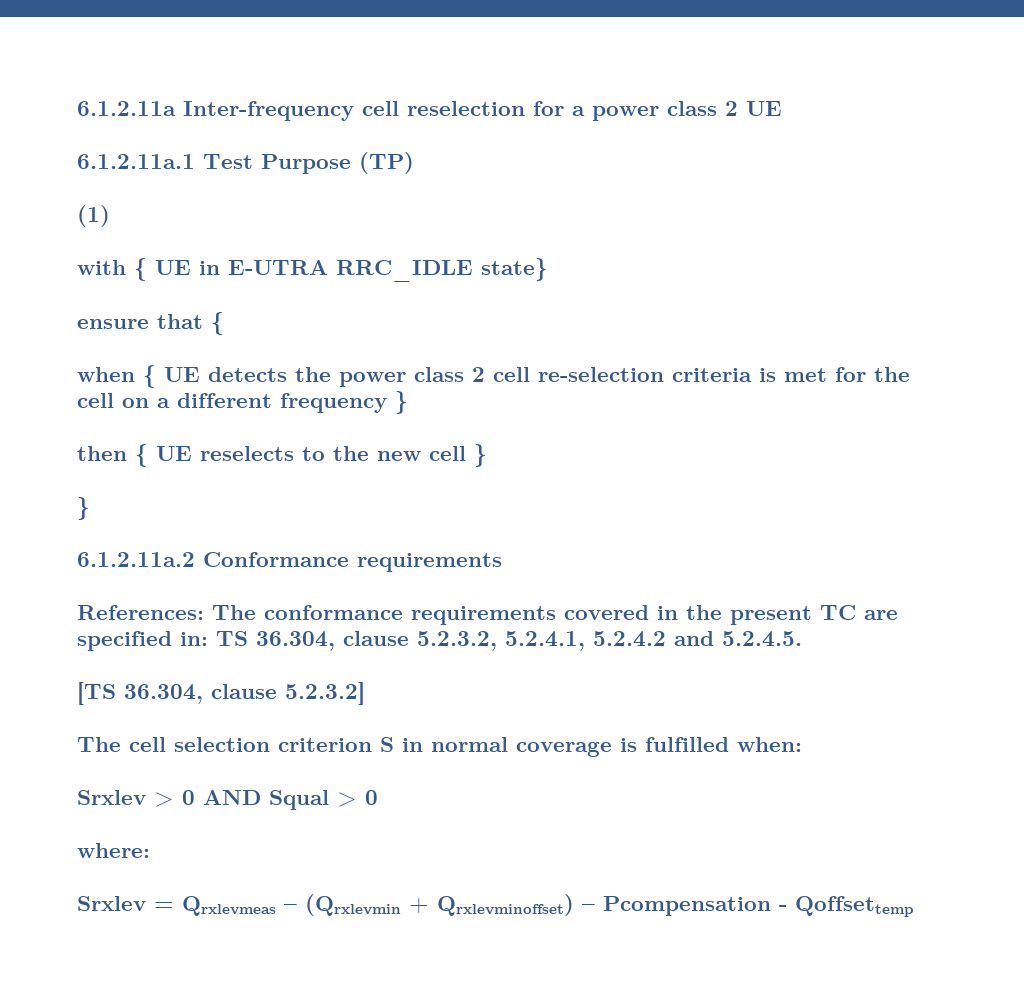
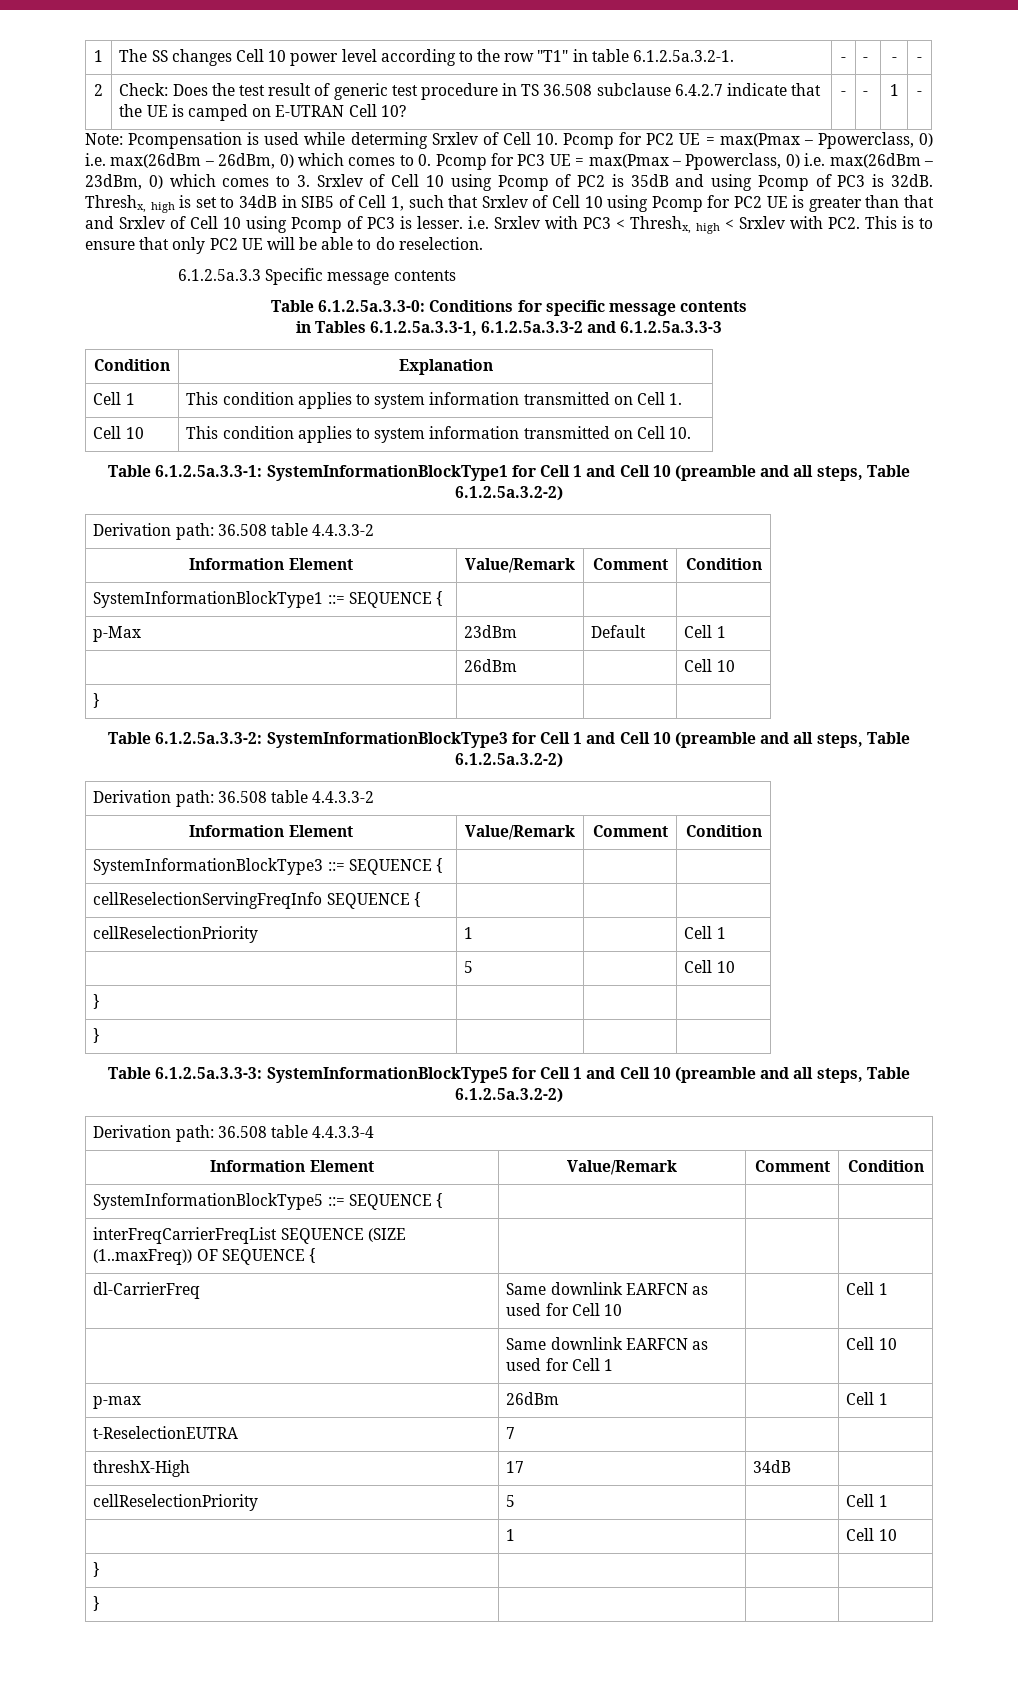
- 6.1.2.11a Inter-frequency cell reselection for a power class 2 UE
- 6.1.2.11a.1 Test Purpose (TP)
- (1)
- with { UE in E-UTRA RRC_IDLE state}
- ensure that {
- when { UE detects the power class 2 cell re-selection criteria is met for the cell on a different frequency }
- then { UE reselects to the new cell }
- }
- 6.1.2.11a.2 Conformance requirements
- References: The conformance requirements covered in the present TC are specified in: TS 36.304, clause 5.2.3.2, 5.2.4.1, 5.2.4.2 and 5.2.4.5.
- [TS 36.304, clause 5.2.3.2]
- The cell selection criterion S in normal coverage is fulfilled when:
- Srxlev > 0 AND Squal > 0
- where:
- Srxlev = Qrxlevmeas – (Qrxlevmin + Qrxlevminoffset) – Pcompensation - Qoffsettemp
+ 1 | The SS changes Cell 10 power level according to the row "T1" in table 6.1.2.5a.3.2-1. | - | - | - | -
+ 2 | Check: Does the test result of generic test procedure in TS 36.508 subclause 6.4.2.7 indicate that the UE is camped on E-UTRAN Cell 10? | - | - | 1 | -
+ Note: Pcompensation is used while determing Srxlev of Cell 10. Pcomp for PC2 UE = max(Pmax – Ppowerclass, 0) i.e. max(26dBm – 26dBm, 0) which comes to 0. Pcomp for PC3 UE = max(Pmax – Ppowerclass, 0) i.e. max(26dBm – 23dBm, 0) which comes to 3. Srxlev of Cell 10 using Pcomp of PC2 is 35dB and using Pcomp of PC3 is 32dB. Threshx, high is set to 34dB in SIB5 of Cell 1, such that Srxlev of Cell 10 using Pcomp for PC2 UE is greater than that and Srxlev of Cell 10 using Pcomp of PC3 is lesser. i.e. Srxlev with PC3 < Threshx, high < Srxlev with PC2. This is to ensure that only PC2 UE will be able to do reselection.
+ 6.1.2.5a.3.3 Specific message contents
+ Table 6.1.2.5a.3.3-0: Conditions for specific message contents
+ in Tables 6.1.2.5a.3.3-1, 6.1.2.5a.3.3-2 and 6.1.2.5a.3.3-3
+ Condition | Explanation
+ Cell 1 | This condition applies to system information transmitted on Cell 1.
+ Cell 10 | This condition applies to system information transmitted on Cell 10.
+ Table 6.1.2.5a.3.3-1: SystemInformationBlockType1 for Cell 1 and Cell 10 (preamble and all steps, Table 6.1.2.5a.3.2-2)
+ Derivation path: 36.508 table 4.4.3.3-2
+ Information Element | Value/Remark | Comment | Condition
+ SystemInformationBlockType1 ::= SEQUENCE { | | |
+ p-Max | 23dBm | Default | Cell 1
+ | 26dBm | | Cell 10
+ } | | |
+ Table 6.1.2.5a.3.3-2: SystemInformationBlockType3 for Cell 1 and Cell 10 (preamble and all steps, Table 6.1.2.5a.3.2-2)
+ Derivation path: 36.508 table 4.4.3.3-2
+ Information Element | Value/Remark | Comment | Condition
+ SystemInformationBlockType3 ::= SEQUENCE { | | |
+ cellReselectionServingFreqInfo SEQUENCE { | | |
+ cellReselectionPriority | 1 | | Cell 1
+ | 5 | | Cell 10
+ } | | |
+ } | | |
+ Table 6.1.2.5a.3.3-3: SystemInformationBlockType5 for Cell 1 and Cell 10 (preamble and all steps, Table 6.1.2.5a.3.2-2)
+ Derivation path: 36.508 table 4.4.3.3-4
+ Information Element | Value/Remark | Comment | Condition
+ SystemInformationBlockType5 ::= SEQUENCE { | | |
+ interFreqCarrierFreqList SEQUENCE (SIZE (1..maxFreq)) OF SEQUENCE { | | |
+ dl-CarrierFreq | Same downlink EARFCN as used for Cell 10 | | Cell 1
+ | Same downlink EARFCN as used for Cell 1 | | Cell 10
+ p-max | 26dBm | | Cell 1
+ t-ReselectionEUTRA | 7 | |
+ threshX-High | 17 | 34dB |
+ cellReselectionPriority | 5 | | Cell 1
+ | 1 | | Cell 10
+ } | | |
+ } | | |

